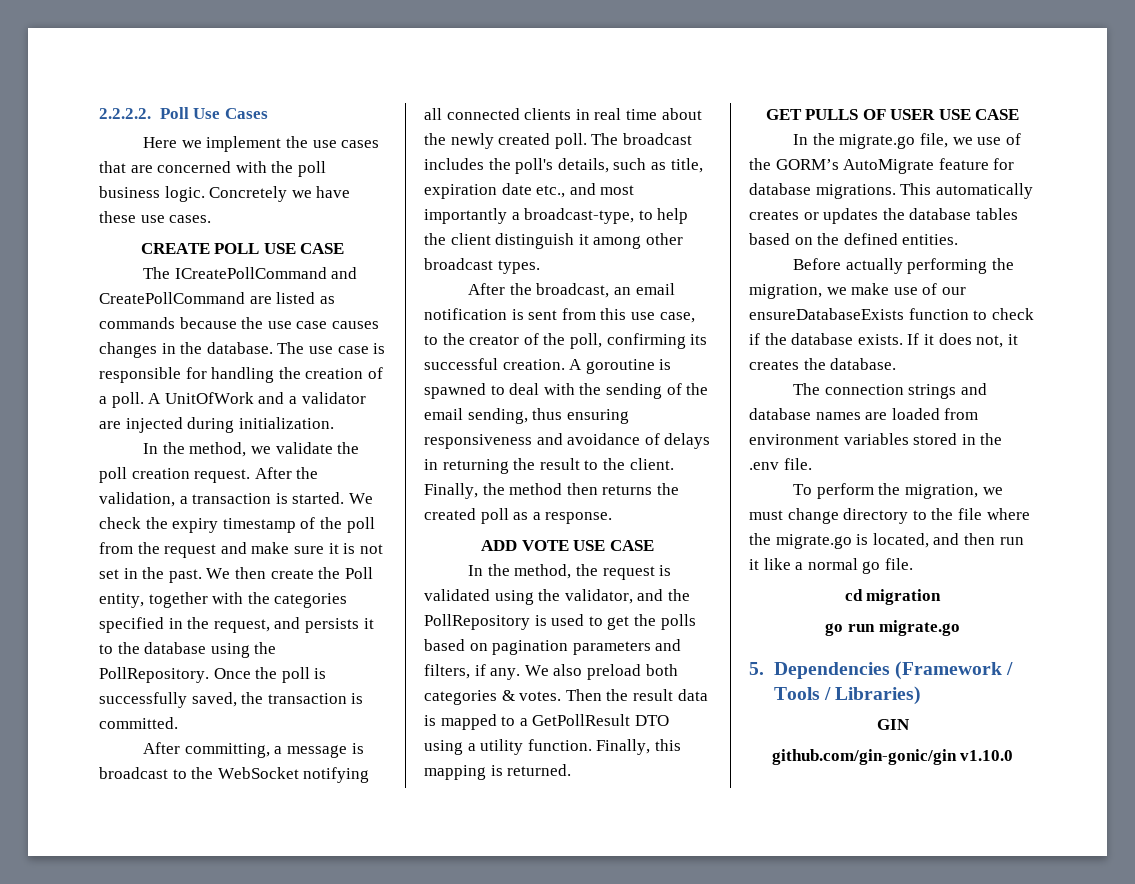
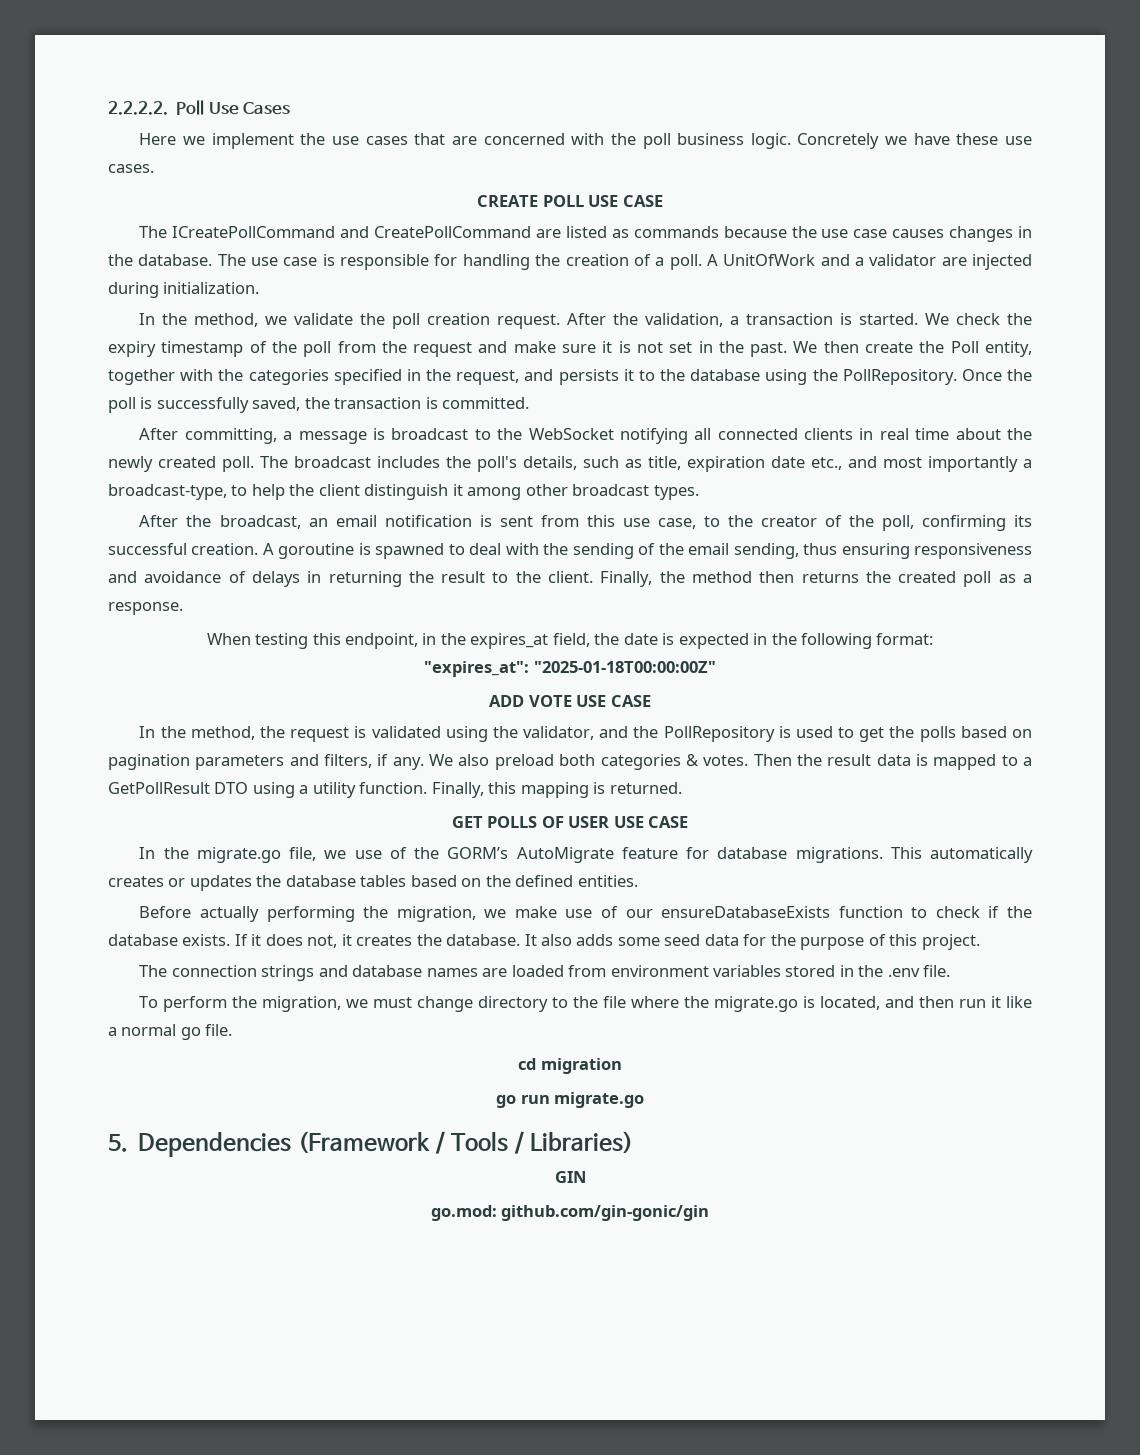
+ When testing this endpoint, in the expires_at field, the date is expected in the following format:
+ "expires_at": "2025-01-18T00:00:00Z"
- GET PULLS OF USER USE CASE
+ GET POLLS OF USER USE CASE
+ It also adds some seed data for the purpose of this project.
- github.com/gin-gonic/gin v1.10.0
+ go.mod: github.com/gin-gonic/gin

